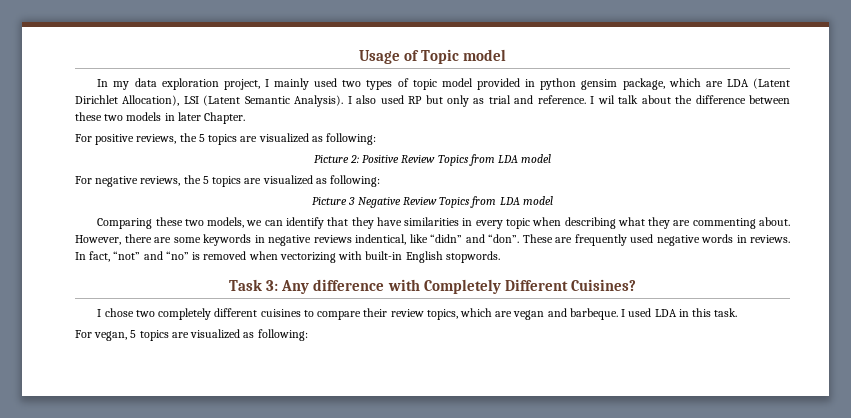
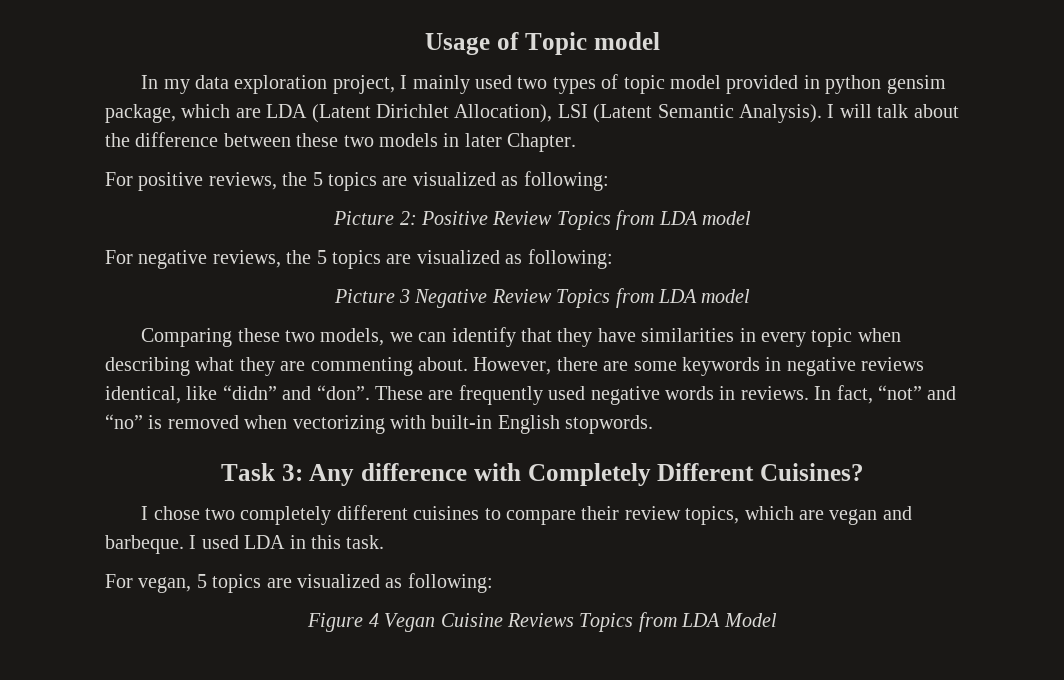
- I also used RP but only as trial and reference. I wil talk about the difference between these two models in later Chapter.
+ I will talk about the difference between these two models in later Chapter.
- However, there are some keywords in negative reviews indentical, like “didn” and “don”.
+ However, there are some keywords in negative reviews identical, like “didn” and “don”.
+ Figure 4 Vegan Cuisine Reviews Topics from LDA Model

